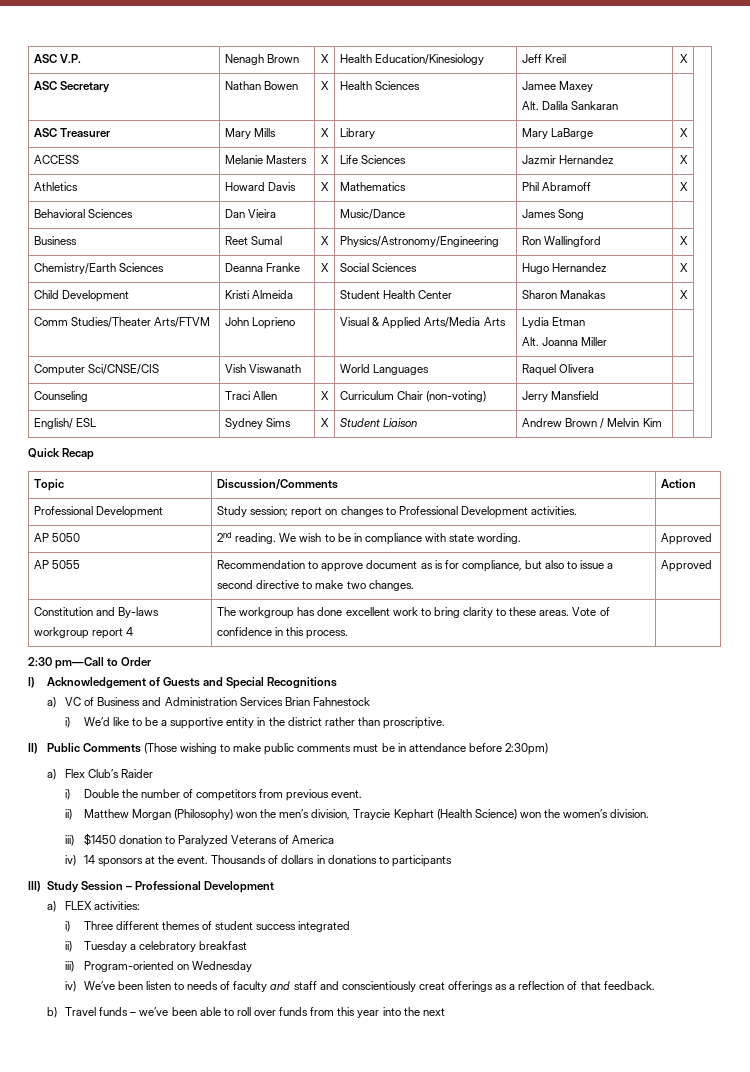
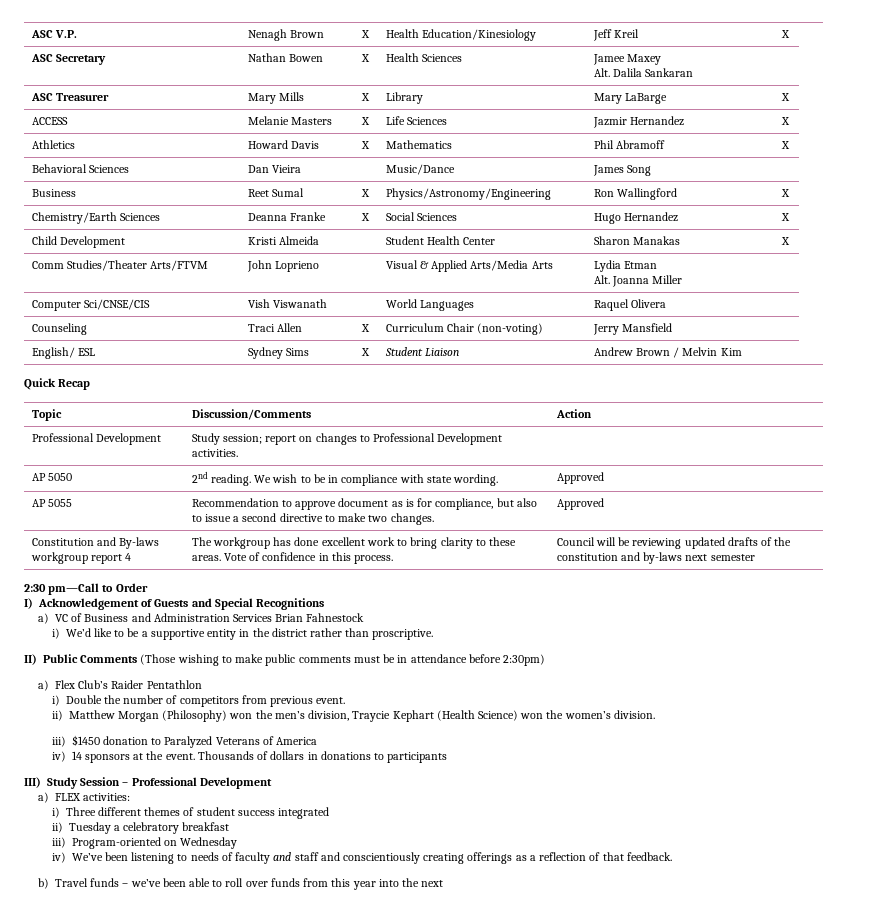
- Constitution and By-laws workgroup report 4 | The workgroup has done excellent work to bring clarity to these areas. Vote of confidence in this process. |
+ Constitution and By-laws workgroup report 4 | The workgroup has done excellent work to bring clarity to these areas. Vote of confidence in this process. | Council will be reviewing updated drafts of the constitution and by-laws next semester
- a) Flex Club’s Raider
+ a) Flex Club’s Raider Pentathlon
- iv) We’ve been listen to needs of faculty and staff and conscientiously creat offerings as a reflection of that feedback.
+ iv) We’ve been listening to needs of faculty and staff and conscientiously creating offerings as a reflection of that feedback.

